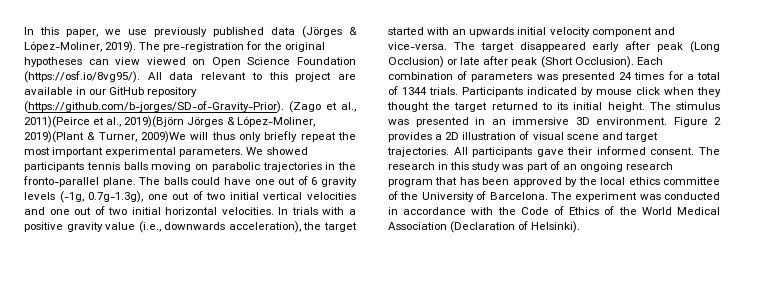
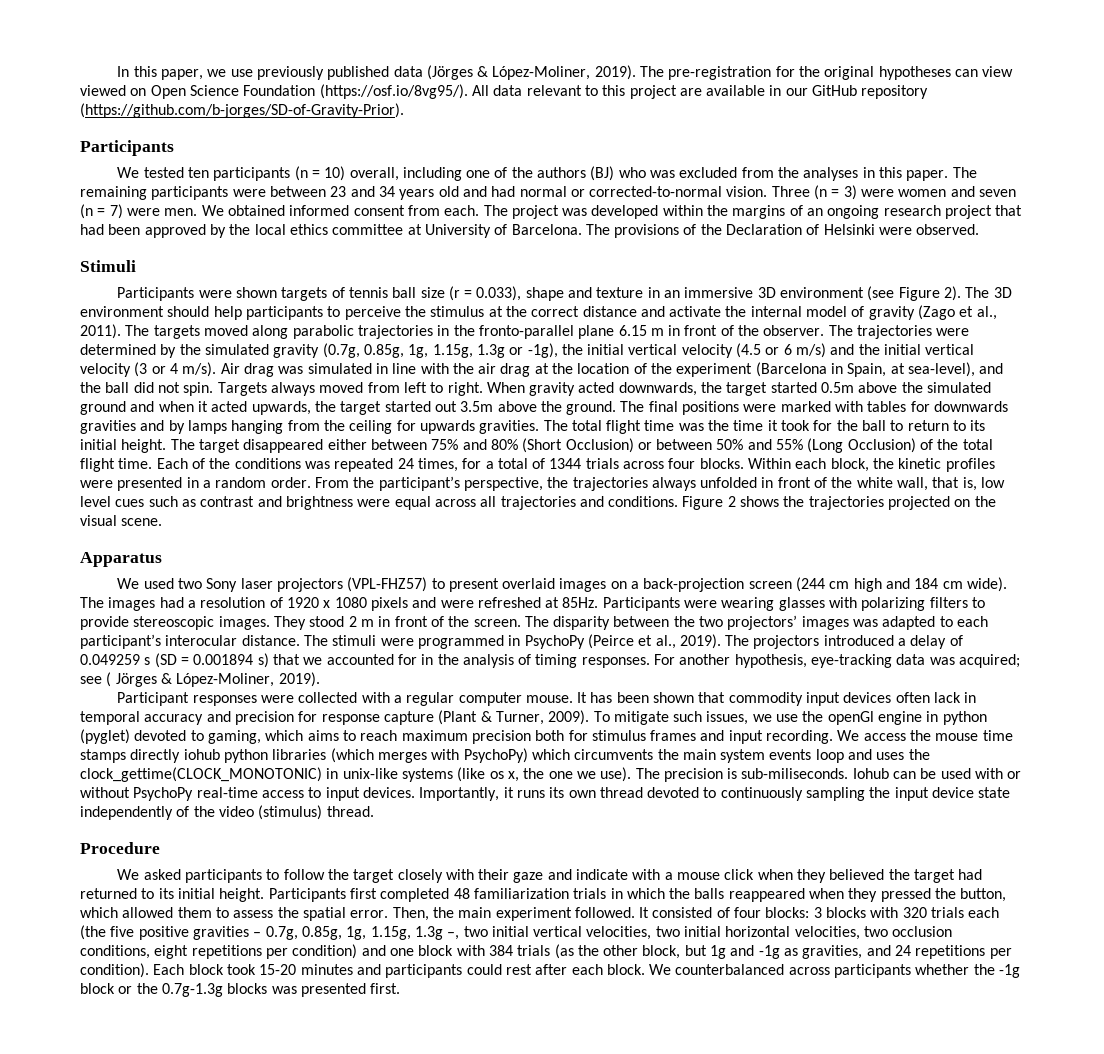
- The pre-registration for the original hypotheses can view viewed on Open Science Foundation (https://osf.io/8vg95/). All data relevant to this project are available in our GitHub repository (https://github.com/b-jorges/SD-of-Gravity-Prior). (Zago et al., 2011)(Peirce et al., 2019)(Björn Jörges & López-Moliner, 2019)(Plant & Turner, 2009)We will thus only briefly repeat the most important experimental parameters. We showed participants tennis balls moving on parabolic trajectories in the fronto-parallel plane. The balls could have one out of 6 gravity levels (-1g, 0.7g-1.3g), one out of two initial vertical velocities and one out of two initial horizontal velocities. In trials with a positive gravity value (i.e., downwards acceleration), the target started with an upwards initial velocity component and vice-versa. The target disappeared early after peak (Long Occlusion) or late after peak (Short Occlusion). Each combination of parameters was presented 24 times for a total of 1344 trials. Participants indicated by mouse click when they thought the target returned to its initial height. The stimulus was presented in an immersive 3D environment. Figure 2 provides a 2D illustration of visual scene and target trajectories. All participants gave their informed consent. The research in this study was part of an ongoing research program that has been approved by the local ethics committee of the University of Barcelona.
+ The pre-registration for the original hypotheses can view viewed on Open Science Foundation (https://osf.io/8vg95/). All data relevant to this project are available in our GitHub repository (https://github.com/b-jorges/SD-of-Gravity-Prior).
+ Participants
+ We tested ten participants (n = 10) overall, including one of the authors (BJ) who was excluded from the analyses in this paper. The remaining participants were between 23 and 34 years old and had normal or corrected-to-normal vision. Three (n = 3) were women and seven (n = 7) were men. We obtained informed consent from each. The project was developed within the margins of an ongoing research project that had been approved by the local ethics committee at University of Barcelona.
- The experiment was conducted in accordance with the Code of Ethics of the World Medical Association (Declaration of Helsinki).
+ The provisions of the Declaration of Helsinki were observed.
+ Stimuli
+ Participants were shown targets of tennis ball size (r = 0.033), shape and texture in an immersive 3D environment (see Figure 2). The 3D environment should help participants to perceive the stimulus at the correct distance and activate the internal model of gravity (Zago et al., 2011). The targets moved along parabolic trajectories in the fronto-parallel plane 6.15 m in front of the observer. The trajectories were determined by the simulated gravity (0.7g, 0.85g, 1g, 1.15g, 1.3g or -1g), the initial vertical velocity (4.5 or 6 m/s) and the initial vertical velocity (3 or 4 m/s). Air drag was simulated in line with the air drag at the location of the experiment (Barcelona in Spain, at sea-level), and the ball did not spin. Targets always moved from left to right. When gravity acted downwards, the target started 0.5m above the simulated ground and when it acted upwards, the target started out 3.5m above the ground. The final positions were marked with tables for downwards gravities and by lamps hanging from the ceiling for upwards gravities. The total flight time was the time it took for the ball to return to its initial height. The target disappeared either between 75% and 80% (Short Occlusion) or between 50% and 55% (Long Occlusion) of the total flight time. Each of the conditions was repeated 24 times, for a total of 1344 trials across four blocks. Within each block, the kinetic profiles were presented in a random order. From the participant’s perspective, the trajectories always unfolded in front of the white wall, that is, low level cues such as contrast and brightness were equal across all trajectories and conditions. Figure 2 shows the trajectories projected on the visual scene.
+ Apparatus
+ We used two Sony laser projectors (VPL-FHZ57) to present overlaid images on a back-projection screen (244 cm high and 184 cm wide). The images had a resolution of 1920 x 1080 pixels and were refreshed at 85Hz. Participants were wearing glasses with polarizing filters to provide stereoscopic images. They stood 2 m in front of the screen. The disparity between the two projectors’ images was adapted to each participant’s interocular distance. The stimuli were programmed in PsychoPy (Peirce et al., 2019). The projectors introduced a delay of 0.049259 s (SD = 0.001894 s) that we accounted for in the analysis of timing responses. For another hypothesis, eye-tracking data was acquired; see ( Jörges & López-Moliner, 2019).
+ Participant responses were collected with a regular computer mouse. It has been shown that commodity input devices often lack in temporal accuracy and precision for response capture (Plant & Turner, 2009). To mitigate such issues, we use the openGl engine in python (pyglet) devoted to gaming, which aims to reach maximum precision both for stimulus frames and input recording. We access the mouse time stamps directly iohub python libraries (which merges with PsychoPy) which circumvents the main system events loop and uses the clock_gettime(CLOCK_MONOTONIC) in unix-like systems (like os x, the one we use). The precision is sub-miliseconds. Iohub can be used with or without PsychoPy real-time access to input devices. Importantly, it runs its own thread devoted to continuously sampling the input device state independently of the video (stimulus) thread.
+ Procedure
+ We asked participants to follow the target closely with their gaze and indicate with a mouse click when they believed the target had returned to its initial height. Participants first completed 48 familiarization trials in which the balls reappeared when they pressed the button, which allowed them to assess the spatial error. Then, the main experiment followed. It consisted of four blocks: 3 blocks with 320 trials each (the five positive gravities – 0.7g, 0.85g, 1g, 1.15g, 1.3g –, two initial vertical velocities, two initial horizontal velocities, two occlusion conditions, eight repetitions per condition) and one block with 384 trials (as the other block, but 1g and -1g as gravities, and 24 repetitions per condition). Each block took 15-20 minutes and participants could rest after each block. We counterbalanced across participants whether the -1g block or the 0.7g-1.3g blocks was presented first.

